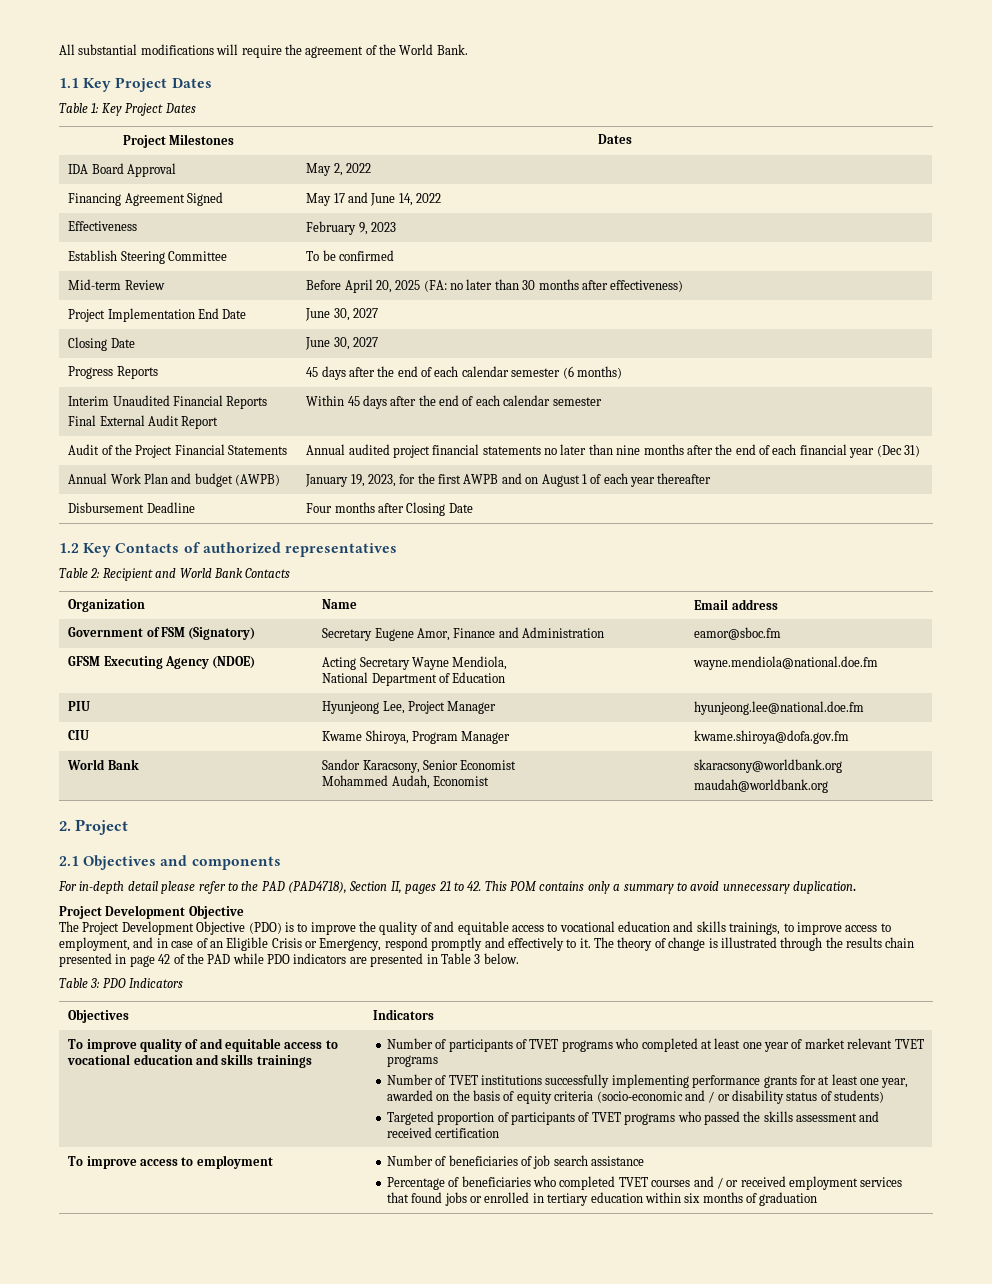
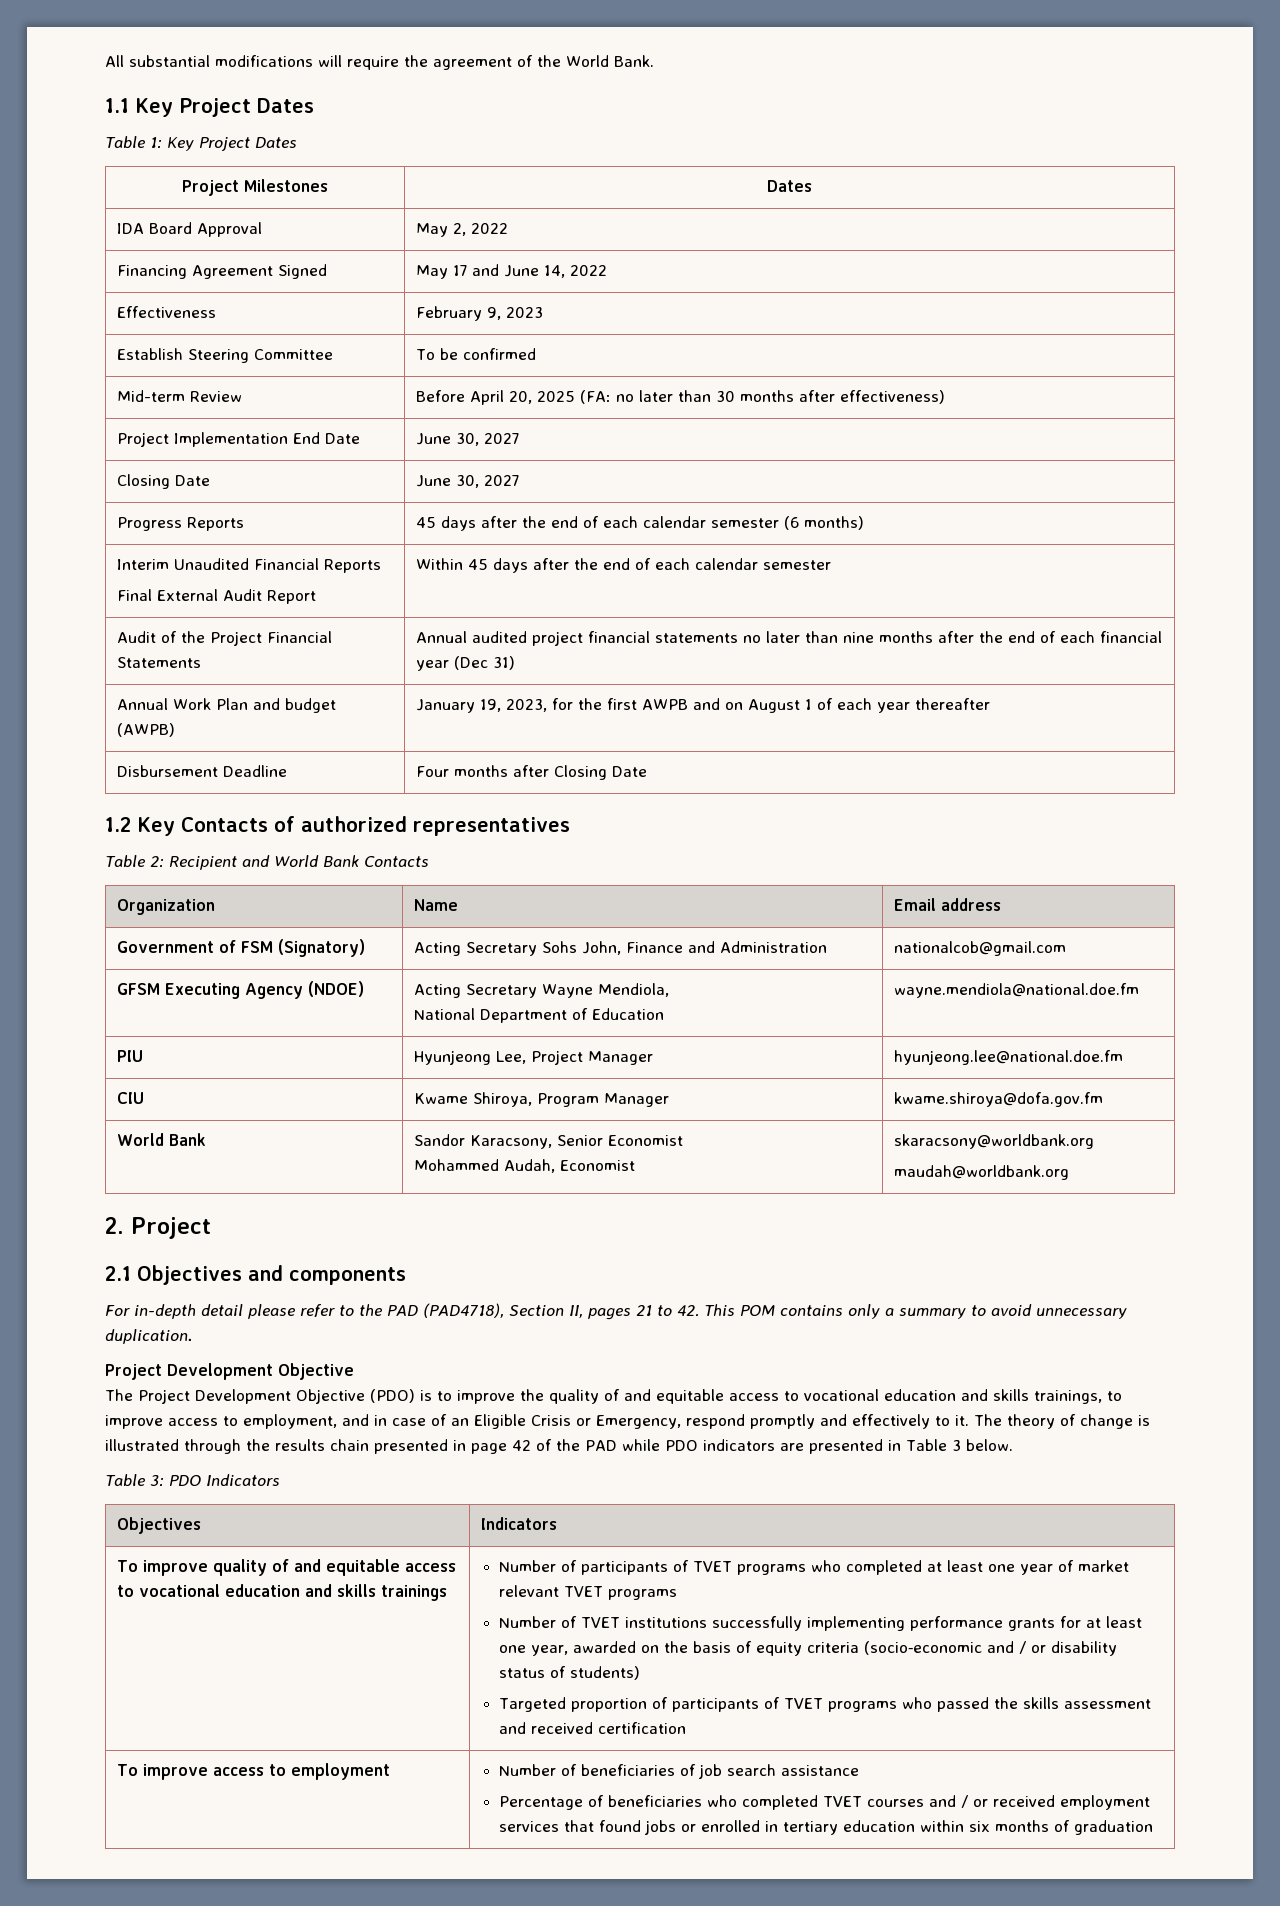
- Government of FSM (Signatory) | Secretary Eugene Amor, Finance and Administration | eamor@sboc.fm
+ Government of FSM (Signatory) | Acting Secretary Sohs John, Finance and Administration | nationalcob@gmail.com

